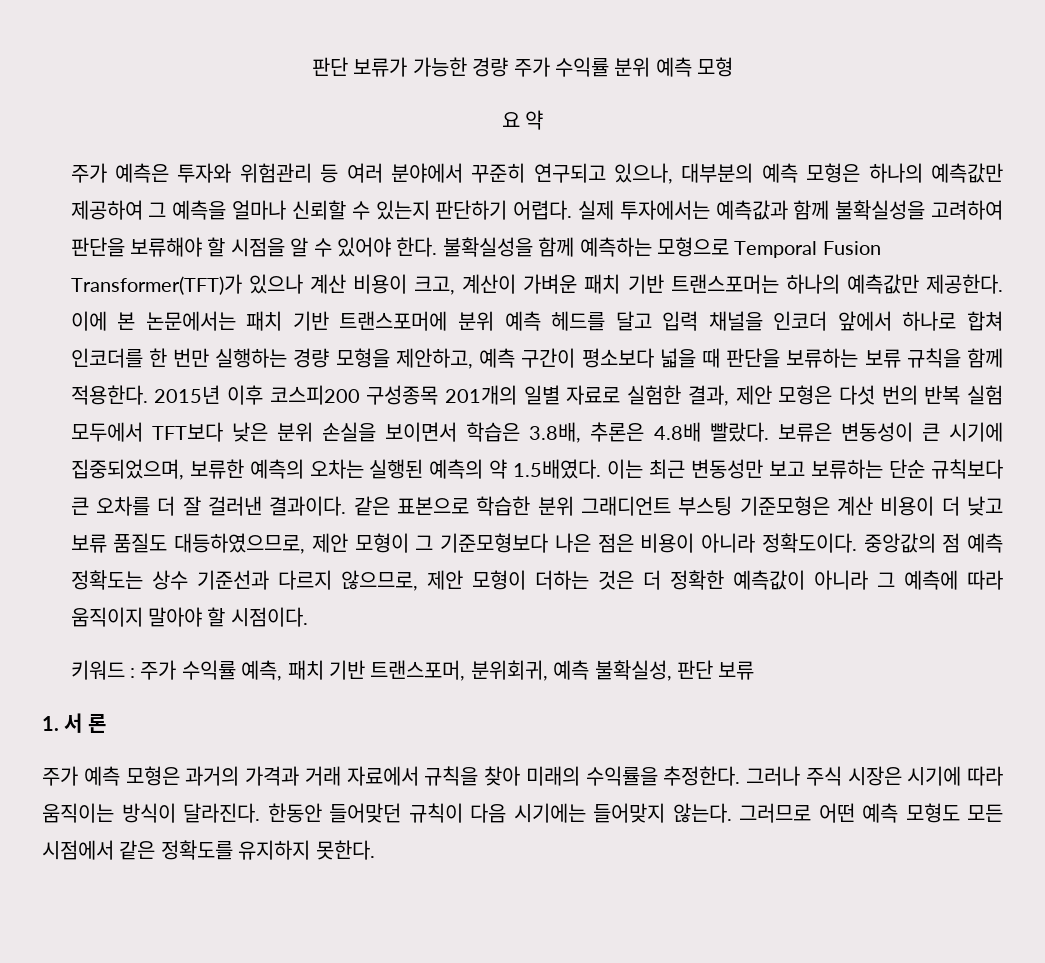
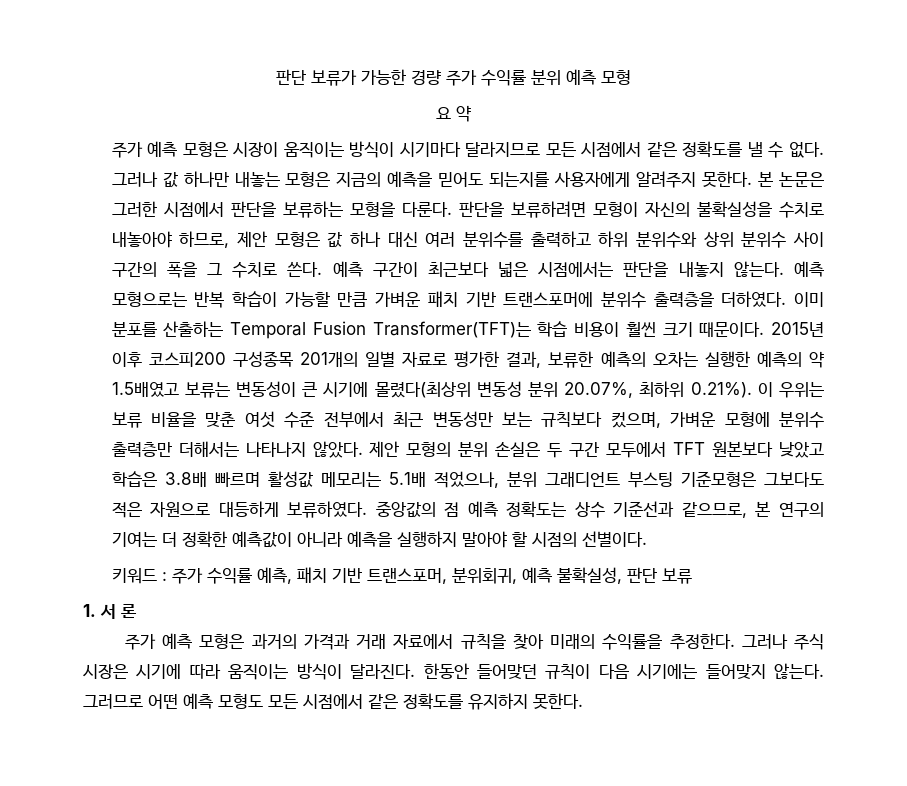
- 주가 예측은 투자와 위험관리 등 여러 분야에서 꾸준히 연구되고 있으나, 대부분의 예측 모형은 하나의 예측값만 제공하여 그 예측을 얼마나 신뢰할 수 있는지 판단하기 어렵다. 실제 투자에서는 예측값과 함께 불확실성을 고려하여 판단을 보류해야 할 시점을 알 수 있어야 한다. 불확실성을 함께 예측하는 모형으로 Temporal Fusion Transformer(TFT)가 있으나 계산 비용이 크고, 계산이 가벼운 패치 기반 트랜스포머는 하나의 예측값만 제공한다. 이에 본 논문에서는 패치 기반 트랜스포머에 분위 예측 헤드를 달고 입력 채널을 인코더 앞에서 하나로 합쳐 인코더를 한 번만 실행하는 경량 모형을 제안하고, 예측 구간이 평소보다 넓을 때 판단을 보류하는 보류 규칙을 함께 적용한다.
+ 주가 예측 모형은 시장이 움직이는 방식이 시기마다 달라지므로 모든 시점에서 같은 정확도를 낼 수 없다. 그러나 값 하나만 내놓는 모형은 지금의 예측을 믿어도 되는지를 사용자에게 알려주지 못한다. 본 논문은 그러한 시점에서 판단을 보류하는 모형을 다룬다. 판단을 보류하려면 모형이 자신의 불확실성을 수치로 내놓아야 하므로, 제안 모형은 값 하나 대신 여러 분위수를 출력하고 하위 분위수와 상위 분위수 사이 구간의 폭을 그 수치로 쓴다. 예측 구간이 최근보다 넓은 시점에서는 판단을 내놓지 않는다. 예측 모형으로는 반복 학습이 가능할 만큼 가벼운 패치 기반 트랜스포머에 분위수 출력층을 더하였다. 이미 분포를 산출하는 Temporal Fusion Transformer(TFT)는 학습 비용이 훨씬 크기 때문이다.
- 2015년 이후 코스피200 구성종목 201개의 일별 자료로 실험한 결과, 제안 모형은 다섯 번의 반복 실험 모두에서 TFT보다 낮은 분위 손실을 보이면서 학습은 3.8배, 추론은 4.8배 빨랐다. 보류은 변동성이 큰 시기에 집중되었으며, 보류한 예측의 오차는 실행된 예측의 약 1.5배였다. 이는 최근 변동성만 보고 보류하는 단순 규칙보다 큰 오차를 더 잘 걸러낸 결과이다. 같은 표본으로 학습한 분위 그래디언트 부스팅 기준모형은 계산 비용이 더 낮고 보류 품질도 대등하였으므로, 제안 모형이 그 기준모형보다 나은 점은 비용이 아니라 정확도이다.
+ 2015년 이후 코스피200 구성종목 201개의 일별 자료로 평가한 결과, 보류한 예측의 오차는 실행한 예측의 약 1.5배였고 보류는 변동성이 큰 시기에 몰렸다(최상위 변동성 분위 20.07%, 최하위 0.21%). 이 우위는 보류 비율을 맞춘 여섯 수준 전부에서 최근 변동성만 보는 규칙보다 컸으며, 가벼운 모형에 분위수 출력층만 더해서는 나타나지 않았다. 제안 모형의 분위 손실은 두 구간 모두에서 TFT 원본보다 낮았고 학습은 3.8배 빠르며 활성값 메모리는 5.1배 적었으나, 분위 그래디언트 부스팅 기준모형은 그보다도 적은 자원으로 대등하게 보류하였다.
- 중앙값의 점 예측 정확도는 상수 기준선과 다르지 않으므로, 제안 모형이 더하는 것은 더 정확한 예측값이 아니라 그 예측에 따라 움직이지 말아야 할 시점이다.
+ 중앙값의 점 예측 정확도는 상수 기준선과 같으므로, 본 연구의 기여는 더 정확한 예측값이 아니라 예측을 실행하지 말아야 할 시점의 선별이다.

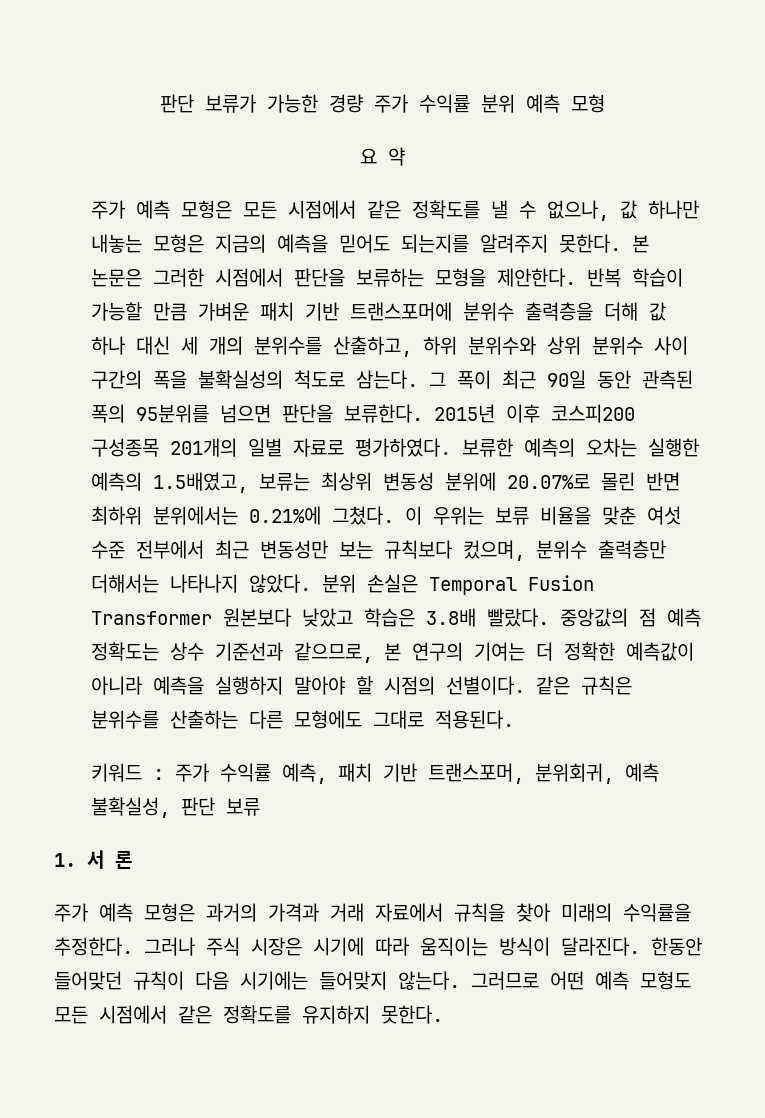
- 주가 예측 모형은 시장이 움직이는 방식이 시기마다 달라지므로 모든 시점에서 같은 정확도를 낼 수 없다. 그러나 값 하나만 내놓는 모형은 지금의 예측을 믿어도 되는지를 사용자에게 알려주지 못한다.
+ 주가 예측 모형은 모든 시점에서 같은 정확도를 낼 수 없으나, 값 하나만 내놓는 모형은 지금의 예측을 믿어도 되는지를 알려주지 못한다.
- 본 논문은 그러한 시점에서 판단을 보류하는 모형을 다룬다. 판단을 보류하려면 모형이 자신의 불확실성을 수치로 내놓아야 하므로, 제안 모형은 값 하나 대신 여러 분위수를 출력하고 하위 분위수와 상위 분위수 사이 구간의 폭을 그 수치로 쓴다. 예측 구간이 최근보다 넓은 시점에서는 판단을 내놓지 않는다. 예측 모형으로는 반복 학습이 가능할 만큼 가벼운 패치 기반 트랜스포머에 분위수 출력층을 더하였다. 이미 분포를 산출하는 Temporal Fusion Transformer(TFT)는 학습 비용이 훨씬 크기 때문이다.
+ 본 논문은 그러한 시점에서 판단을 보류하는 모형을 제안한다. 반복 학습이 가능할 만큼 가벼운 패치 기반 트랜스포머에 분위수 출력층을 더해 값 하나 대신 세 개의 분위수를 산출하고, 하위 분위수와 상위 분위수 사이 구간의 폭을 불확실성의 척도로 삼는다. 그 폭이 최근 90일 동안 관측된 폭의 95분위를 넘으면 판단을 보류한다.
- 2015년 이후 코스피200 구성종목 201개의 일별 자료로 평가한 결과, 보류한 예측의 오차는 실행한 예측의 약 1.5배였고 보류는 변동성이 큰 시기에 몰렸다(최상위 변동성 분위 20.07%, 최하위 0.21%). 이 우위는 보류 비율을 맞춘 여섯 수준 전부에서 최근 변동성만 보는 규칙보다 컸으며, 가벼운 모형에 분위수 출력층만 더해서는 나타나지 않았다.
+ 2015년 이후 코스피200 구성종목 201개의 일별 자료로 평가하였다. 보류한 예측의 오차는 실행한 예측의 1.5배였고, 보류는 최상위 변동성 분위에 20.07%로 몰린 반면 최하위 분위에서는 0.21%에 그쳤다. 이 우위는 보류 비율을 맞춘 여섯 수준 전부에서 최근 변동성만 보는 규칙보다 컸으며, 분위수 출력층만 더해서는 나타나지 않았다.
- 제안 모형의 분위 손실은 두 구간 모두에서 TFT 원본보다 낮았고 학습은 3.8배 빠르며 활성값 메모리는 5.1배 적었으나, 분위 그래디언트 부스팅 기준모형은 그보다도 적은 자원으로 대등하게 보류하였다.
+ 분위 손실은 Temporal Fusion Transformer 원본보다 낮았고 학습은 3.8배 빨랐다.
+ 같은 규칙은 분위수를 산출하는 다른 모형에도 그대로 적용된다.

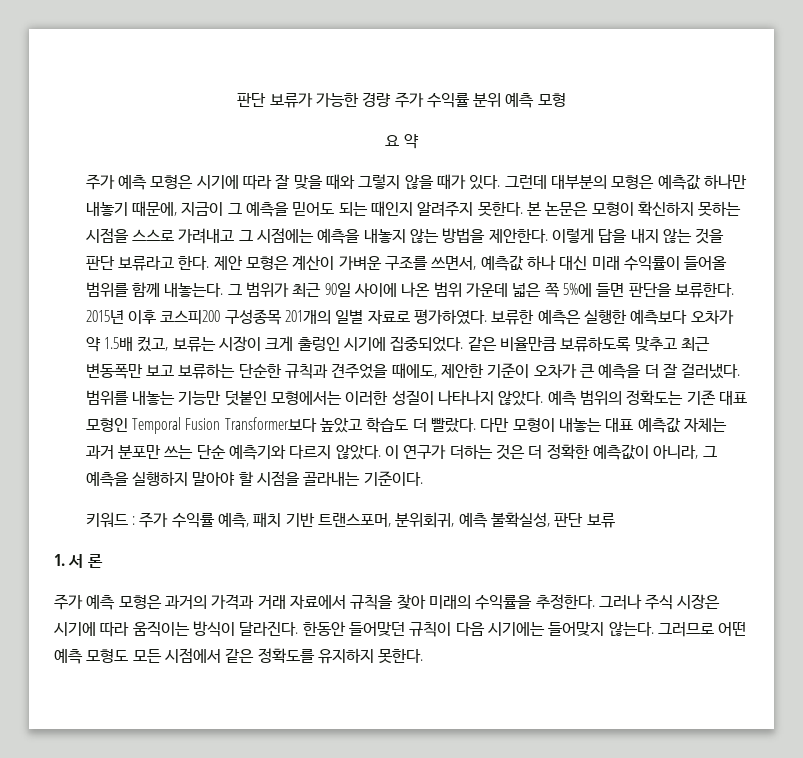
- 주가 예측 모형은 모든 시점에서 같은 정확도를 낼 수 없으나, 값 하나만 내놓는 모형은 지금의 예측을 믿어도 되는지를 알려주지 못한다. 본 논문은 그러한 시점에서 판단을 보류하는 모형을 제안한다. 반복 학습이 가능할 만큼 가벼운 패치 기반 트랜스포머에 분위수 출력층을 더해 값 하나 대신 세 개의 분위수를 산출하고, 하위 분위수와 상위 분위수 사이 구간의 폭을 불확실성의 척도로 삼는다. 그 폭이 최근 90일 동안 관측된 폭의 95분위를 넘으면 판단을 보류한다.
+ 주가 예측 모형은 시기에 따라 잘 맞을 때와 그렇지 않을 때가 있다. 그런데 대부분의 모형은 예측값 하나만 내놓기 때문에, 지금이 그 예측을 믿어도 되는 때인지 알려주지 못한다. 본 논문은 모형이 확신하지 못하는 시점을 스스로 가려내고 그 시점에는 예측을 내놓지 않는 방법을 제안한다. 이렇게 답을 내지 않는 것을 판단 보류라고 한다. 제안 모형은 계산이 가벼운 구조를 쓰면서, 예측값 하나 대신 미래 수익률이 들어올 범위를 함께 내놓는다. 그 범위가 최근 90일 사이에 나온 범위 가운데 넓은 쪽 5%에 들면 판단을 보류한다.
- 보류한 예측의 오차는 실행한 예측의 1.5배였고, 보류는 최상위 변동성 분위에 20.07%로 몰린 반면 최하위 분위에서는 0.21%에 그쳤다. 이 우위는 보류 비율을 맞춘 여섯 수준 전부에서 최근 변동성만 보는 규칙보다 컸으며, 분위수 출력층만 더해서는 나타나지 않았다. 분위 손실은 Temporal Fusion Transformer 원본보다 낮았고 학습은 3.8배 빨랐다. 중앙값의 점 예측 정확도는 상수 기준선과 같으므로, 본 연구의 기여는 더 정확한 예측값이 아니라 예측을 실행하지 말아야 할 시점의 선별이다. 같은 규칙은 분위수를 산출하는 다른 모형에도 그대로 적용된다.
+ 보류한 예측은 실행한 예측보다 오차가 약 1.5배 컸고, 보류는 시장이 크게 출렁인 시기에 집중되었다. 같은 비율만큼 보류하도록 맞추고 최근 변동폭만 보고 보류하는 단순한 규칙과 견주었을 때에도, 제안한 기준이 오차가 큰 예측을 더 잘 걸러냈다. 범위를 내놓는 기능만 덧붙인 모형에서는 이러한 성질이 나타나지 않았다. 예측 범위의 정확도는 기존 대표 모형인 Temporal Fusion Transformer보다 높았고 학습도 더 빨랐다. 다만 모형이 내놓는 대표 예측값 자체는 과거 분포만 쓰는 단순 예측기와 다르지 않았다. 이 연구가 더하는 것은 더 정확한 예측값이 아니라, 그 예측을 실행하지 말아야 할 시점을 골라내는 기준이다.

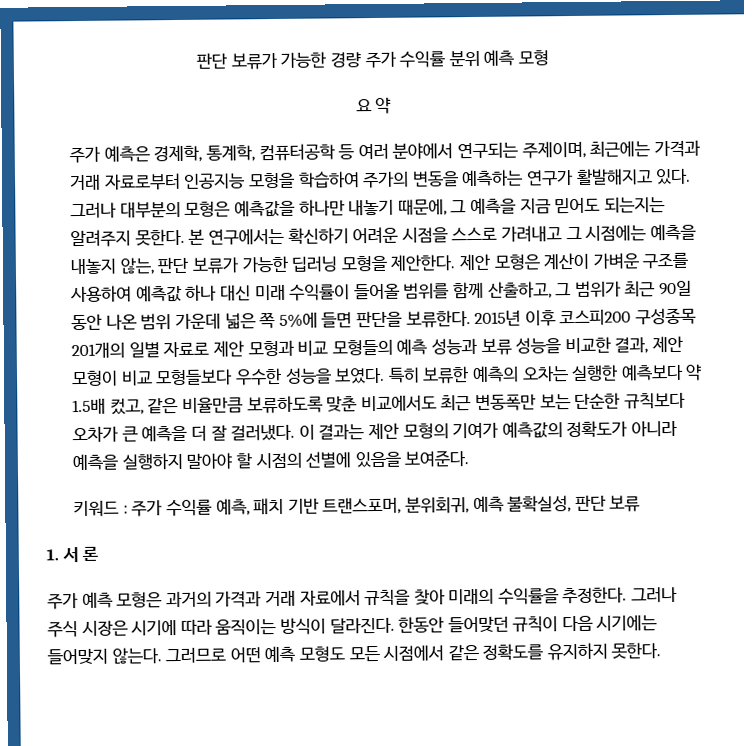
- 주가 예측 모형은 시기에 따라 잘 맞을 때와 그렇지 않을 때가 있다. 그런데 대부분의 모형은 예측값 하나만 내놓기 때문에, 지금이 그 예측을 믿어도 되는 때인지 알려주지 못한다. 본 논문은 모형이 확신하지 못하는 시점을 스스로 가려내고 그 시점에는 예측을 내놓지 않는 방법을 제안한다. 이렇게 답을 내지 않는 것을 판단 보류라고 한다.
+ 주가 예측은 경제학, 통계학, 컴퓨터공학 등 여러 분야에서 연구되는 주제이며, 최근에는 가격과 거래 자료로부터 인공지능 모형을 학습하여 주가의 변동을 예측하는 연구가 활발해지고 있다. 그러나 대부분의 모형은 예측값을 하나만 내놓기 때문에, 그 예측을 지금 믿어도 되는지는 알려주지 못한다. 본 연구에서는 확신하기 어려운 시점을 스스로 가려내고 그 시점에는 예측을 내놓지 않는, 판단 보류가 가능한 딥러닝 모형을 제안한다.
- 제안 모형은 계산이 가벼운 구조를 쓰면서, 예측값 하나 대신 미래 수익률이 들어올 범위를 함께 내놓는다. 그 범위가 최근 90일 사이에 나온 범위 가운데 넓은 쪽 5%에 들면 판단을 보류한다.
+ 제안 모형은 계산이 가벼운 구조를 사용하여 예측값 하나 대신 미래 수익률이 들어올 범위를 함께 산출하고, 그 범위가 최근 90일 동안 나온 범위 가운데 넓은 쪽 5%에 들면 판단을 보류한다.
- 2015년 이후 코스피200 구성종목 201개의 일별 자료로 평가하였다. 보류한 예측은 실행한 예측보다 오차가 약 1.5배 컸고, 보류는 시장이 크게 출렁인 시기에 집중되었다. 같은 비율만큼 보류하도록 맞추고 최근 변동폭만 보고 보류하는 단순한 규칙과 견주었을 때에도, 제안한 기준이 오차가 큰 예측을 더 잘 걸러냈다.
+ 2015년 이후 코스피200 구성종목 201개의 일별 자료로 제안 모형과 비교 모형들의 예측 성능과 보류 성능을 비교한 결과, 제안 모형이 비교 모형들보다 우수한 성능을 보였다. 특히 보류한 예측의 오차는 실행한 예측보다 약 1.5배 컸고, 같은 비율만큼 보류하도록 맞춘 비교에서도 최근 변동폭만 보는 단순한 규칙보다 오차가 큰 예측을 더 잘 걸러냈다.
- 범위를 내놓는 기능만 덧붙인 모형에서는 이러한 성질이 나타나지 않았다. 예측 범위의 정확도는 기존 대표 모형인 Temporal Fusion Transformer보다 높았고 학습도 더 빨랐다. 다만 모형이 내놓는 대표 예측값 자체는 과거 분포만 쓰는 단순 예측기와 다르지 않았다. 이 연구가 더하는 것은 더 정확한 예측값이 아니라, 그 예측을 실행하지 말아야 할 시점을 골라내는 기준이다.
+ 이 결과는 제안 모형의 기여가 예측값의 정확도가 아니라 예측을 실행하지 말아야 할 시점의 선별에 있음을 보여준다.

